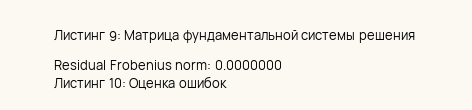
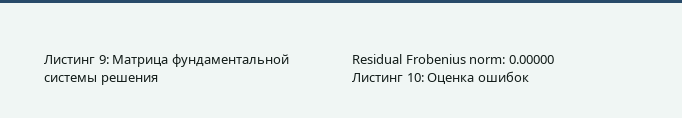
- Residual Frobenius norm: 0.0000000
+ Residual Frobenius norm: 0.00000

